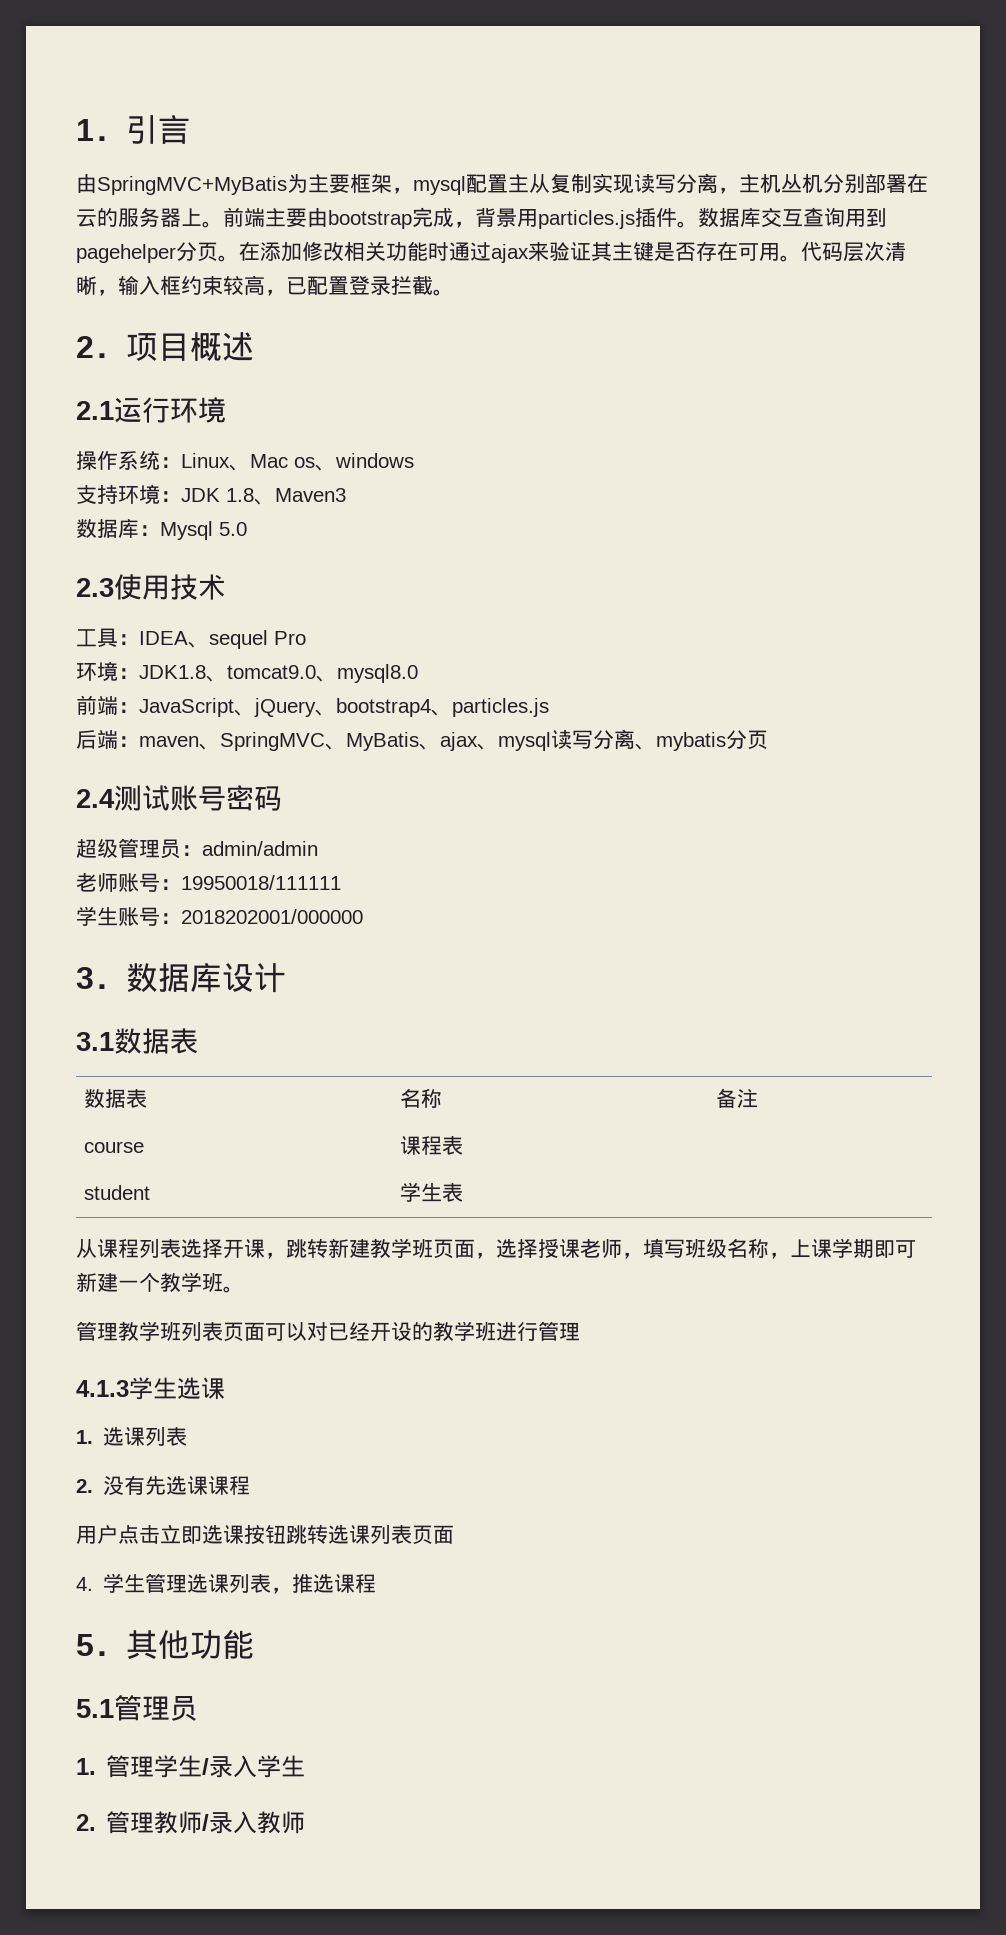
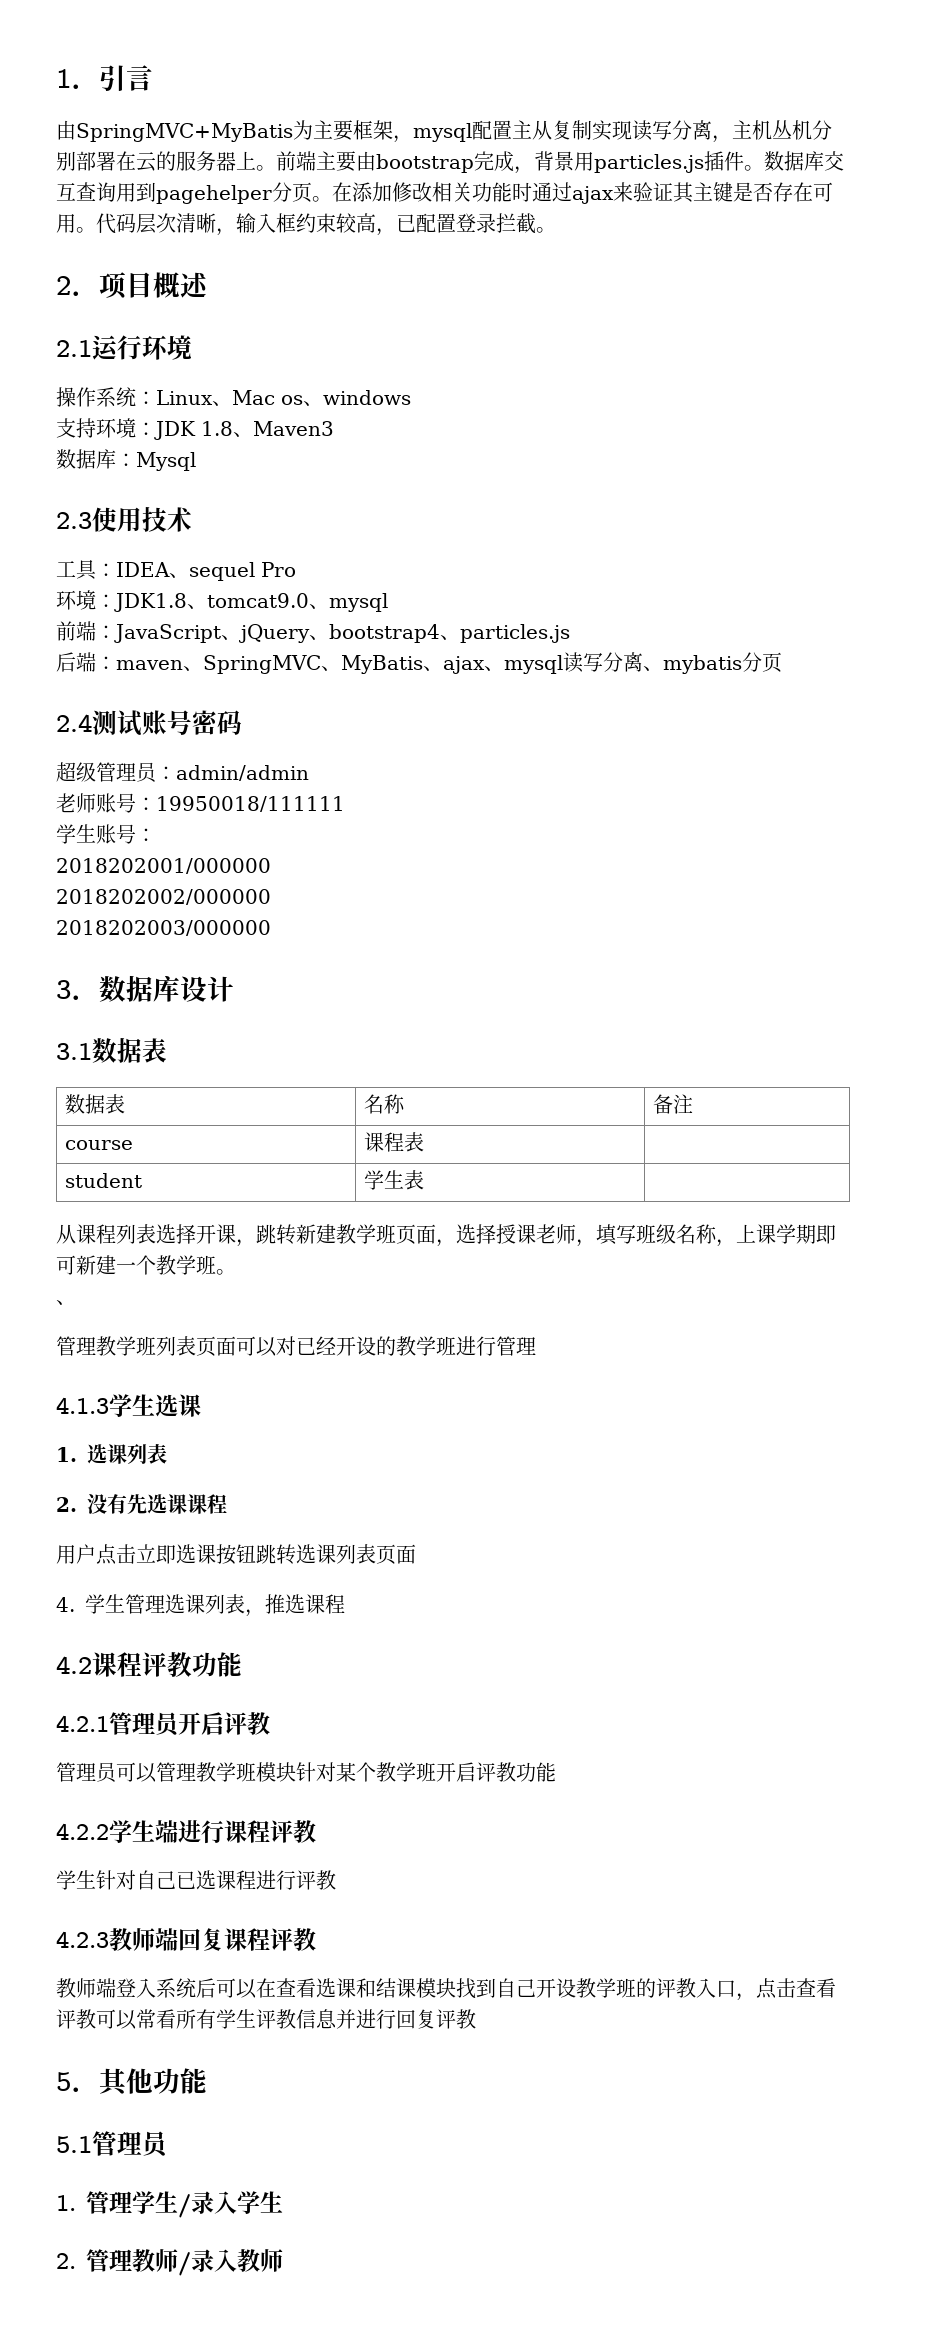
- 数据库：Mysql 5.0
+ 数据库：Mysql
- 环境：JDK1.8、tomcat9.0、mysql8.0
+ 环境：JDK1.8、tomcat9.0、mysql
- 学生账号：2018202001/000000
+ 学生账号：
+ 2018202001/000000
+ 2018202002/000000
+ 2018202003/000000
  从课程列表选择开课，跳转新建教学班页面，选择授课老师，填写班级名称，上课学期即可新建一个教学班。
+ 、
+ 4.2课程评教功能
+ 4.2.1管理员开启评教
+ 管理员可以管理教学班模块针对某个教学班开启评教功能
+ 4.2.2学生端进行课程评教
+ 学生针对自己已选课程进行评教
+ 4.2.3教师端回复课程评教
+ 教师端登入系统后可以在查看选课和结课模块找到自己开设教学班的评教入口，点击查看评教可以常看所有学生评教信息并进行回复评教

